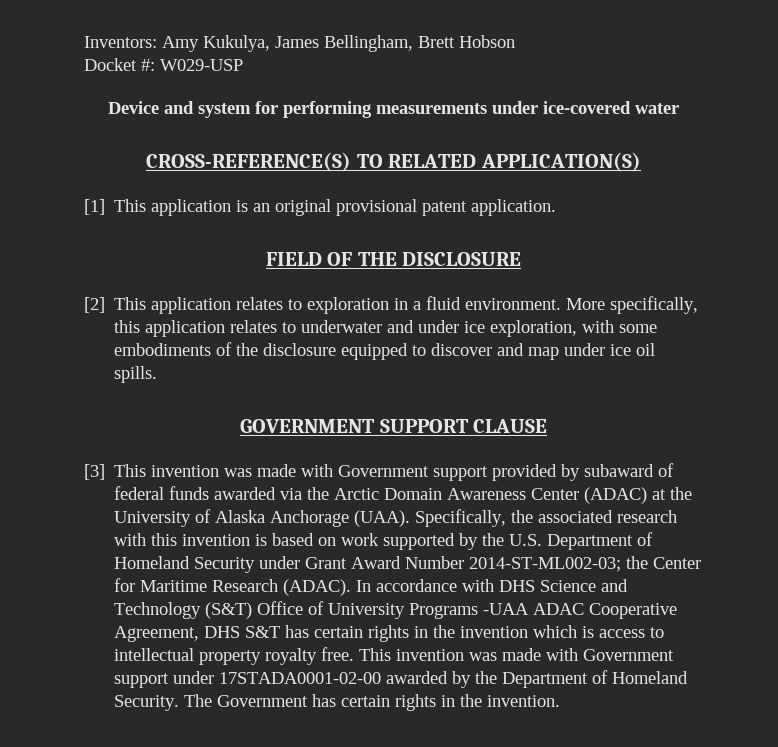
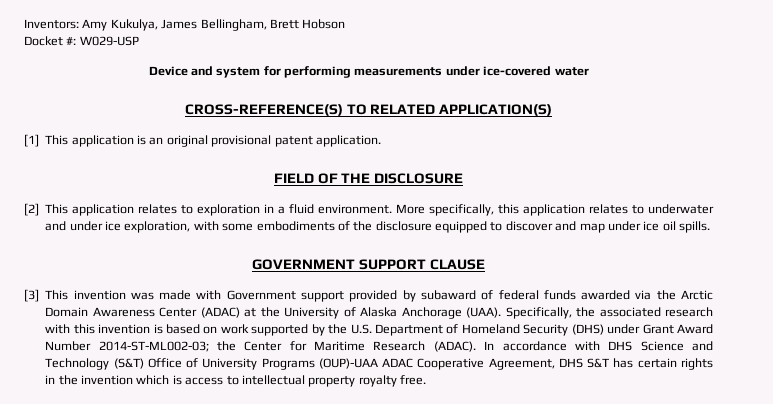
- Specifically, the associated research with this invention is based on work supported by the U.S. Department of Homeland Security under Grant Award Number 2014-ST-ML002-03; the Center for Maritime Research (ADAC).
+ Specifically, the associated research with this invention is based on work supported by the U.S. Department of Homeland Security (DHS) under Grant Award Number 2014-ST-ML002-03; the Center for Maritime Research (ADAC).
- In accordance with DHS Science and Technology (S&T) Office of University Programs -UAA ADAC Cooperative Agreement, DHS S&T has certain rights in the invention which is access to intellectual property royalty free. This invention was made with Government support under 17STADA0001-02-00 awarded by the Department of Homeland Security. The Government has certain rights in the invention.
+ In accordance with DHS Science and Technology (S&T) Office of University Programs (OUP)-UAA ADAC Cooperative Agreement, DHS S&T has certain rights in the invention which is access to intellectual property royalty free.

